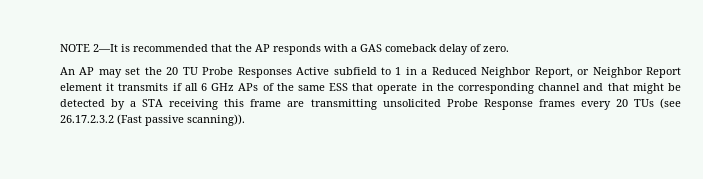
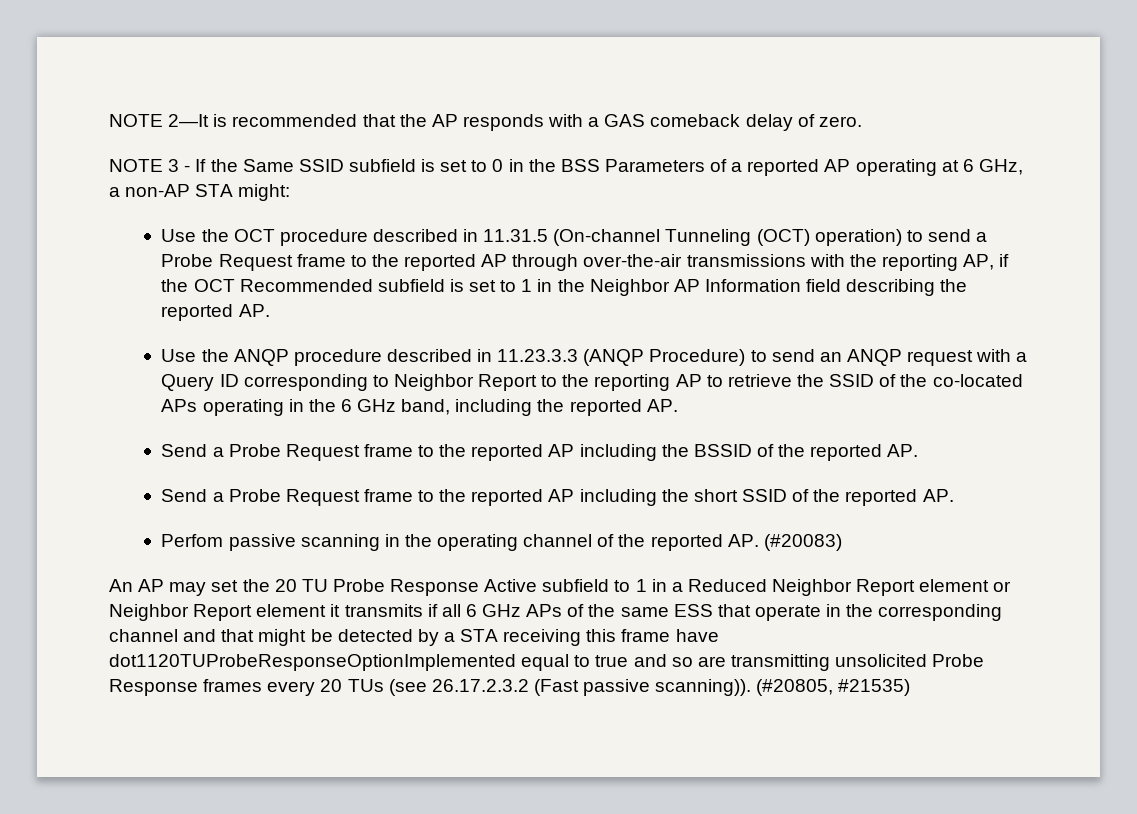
+ NOTE 3 - If the Same SSID subfield is set to 0 in the BSS Parameters of a reported AP operating at 6 GHz, a non-AP STA might:
+ Use the OCT procedure described in 11.31.5 (On-channel Tunneling (OCT) operation) to send a Probe Request frame to the reported AP through over-the-air transmissions with the reporting AP, if the OCT Recommended subfield is set to 1 in the Neighbor AP Information field describing the reported AP.
+ Use the ANQP procedure described in 11.23.3.3 (ANQP Procedure) to send an ANQP request with a Query ID corresponding to Neighbor Report to the reporting AP to retrieve the SSID of the co-located APs operating in the 6 GHz band, including the reported AP.
+ Send a Probe Request frame to the reported AP including the BSSID of the reported AP.
+ Send a Probe Request frame to the reported AP including the short SSID of the reported AP.
+ Perfom passive scanning in the operating channel of the reported AP. (#20083)
- An AP may set the 20 TU Probe Responses Active subfield to 1 in a Reduced Neighbor Report, or Neighbor Report element it transmits if all 6 GHz APs of the same ESS that operate in the corresponding channel and that might be detected by a STA receiving this frame are transmitting unsolicited Probe Response frames every 20 TUs (see 26.17.2.3.2 (Fast passive scanning)).
+ An AP may set the 20 TU Probe Response Active subfield to 1 in a Reduced Neighbor Report element or Neighbor Report element it transmits if all 6 GHz APs of the same ESS that operate in the corresponding channel and that might be detected by a STA receiving this frame have dot1120TUProbeResponseOptionImplemented equal to true and so are transmitting unsolicited Probe Response frames every 20 TUs (see 26.17.2.3.2 (Fast passive scanning)).
+ (#20805, #21535)

